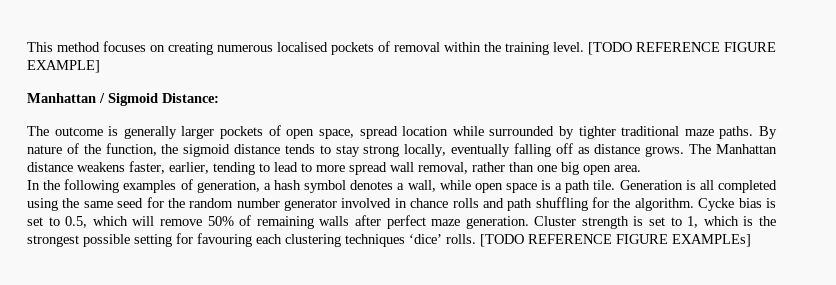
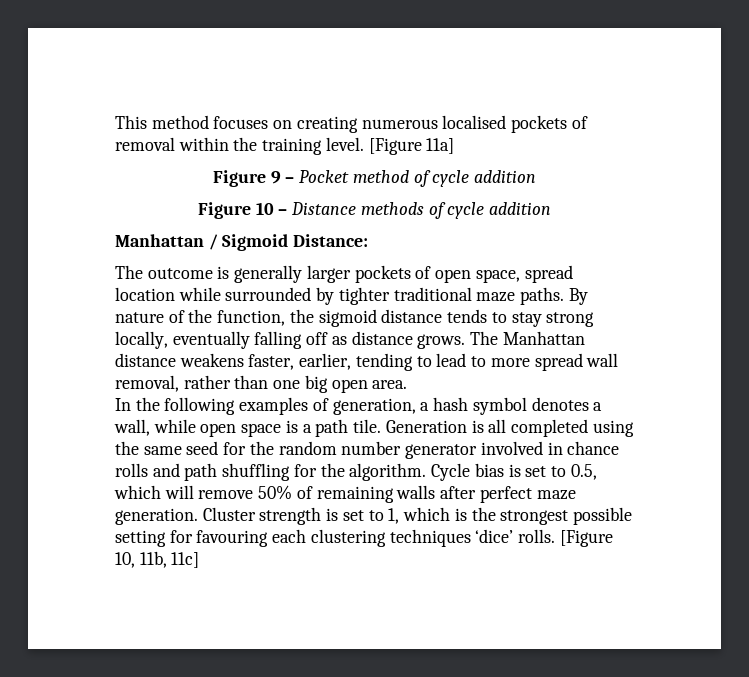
- [TODO REFERENCE FIGURE EXAMPLE]
+ [Figure 11a]
+ Figure 9 – Pocket method of cycle addition
+ Figure 10 – Distance methods of cycle addition
- Cycke bias is set to 0.5, which will remove 50% of remaining walls after perfect maze generation.
+ Cycle bias is set to 0.5, which will remove 50% of remaining walls after perfect maze generation.
- [TODO REFERENCE FIGURE EXAMPLEs]
+ [Figure 10, 11b, 11c]

